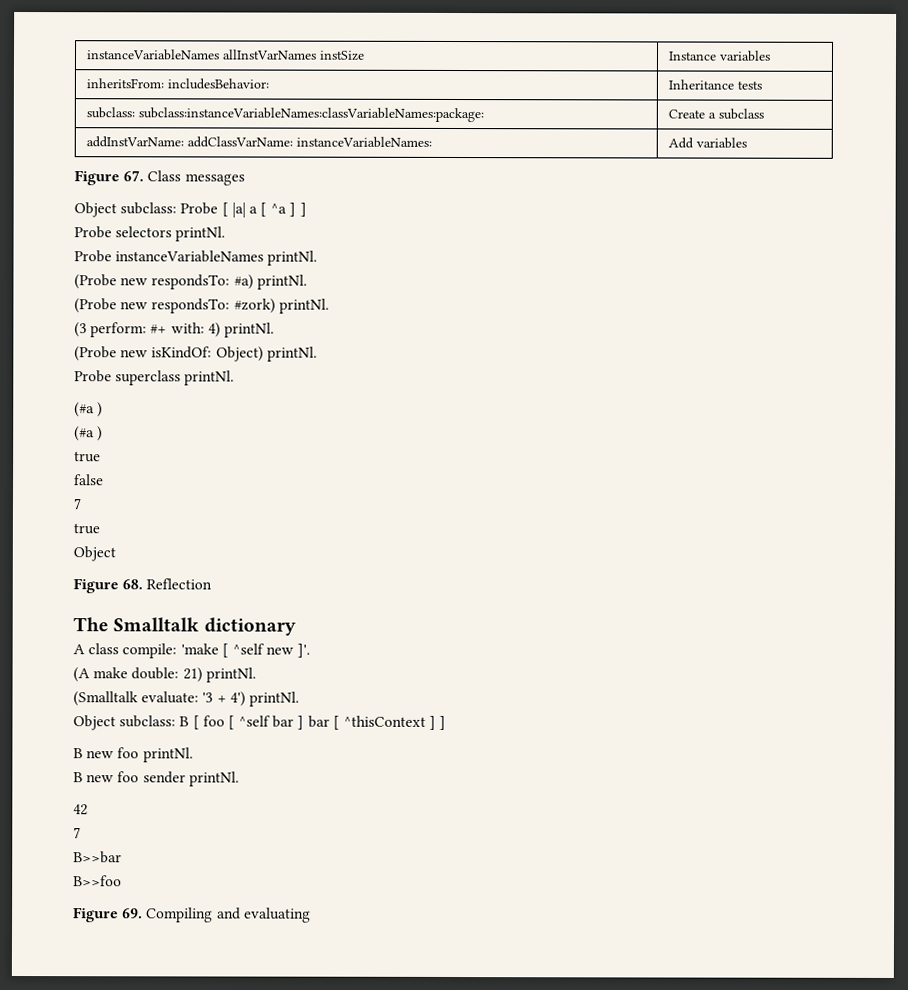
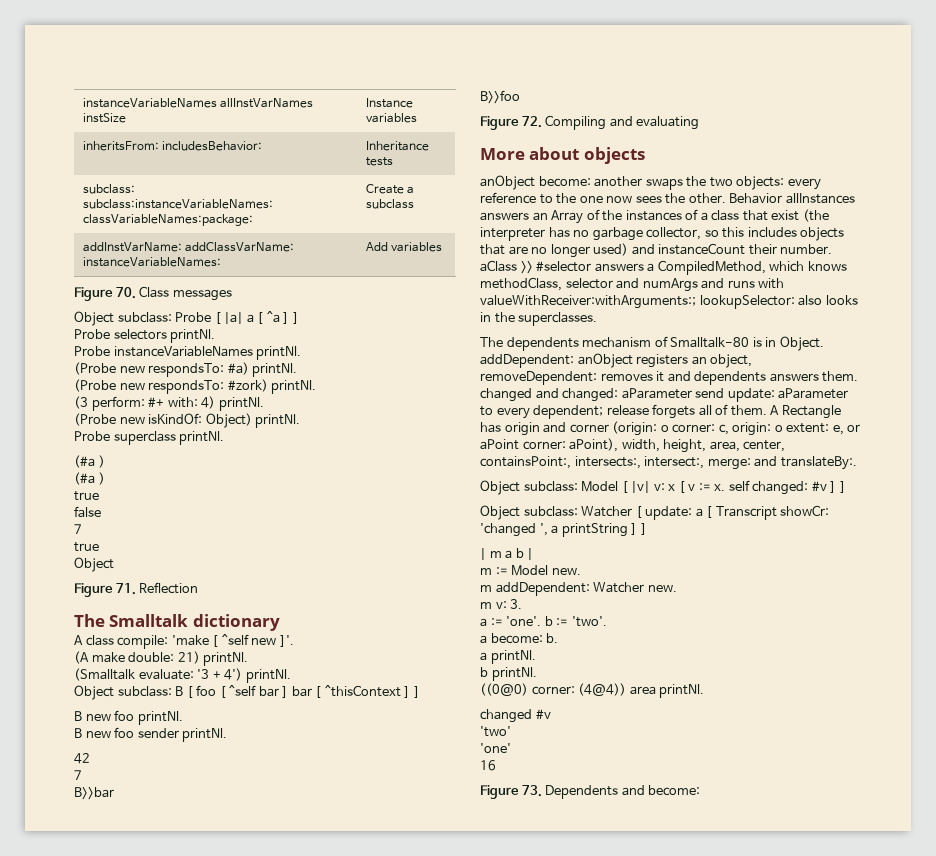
- Figure 67. Class messages
+ Figure 70. Class messages
- Figure 68. Reflection
+ Figure 71. Reflection
- Figure 69. Compiling and evaluating
+ Figure 72. Compiling and evaluating
+ More about objects
+ anObject become: another swaps the two objects: every reference to the one now sees the other. Behavior allInstances answers an Array of the instances of a class that exist (the interpreter has no garbage collector, so this includes objects that are no longer used) and instanceCount their number. aClass >> #selector answers a CompiledMethod, which knows methodClass, selector and numArgs and runs with valueWithReceiver:withArguments:; lookupSelector: also looks in the superclasses.
+ The dependents mechanism of Smalltalk-80 is in Object. addDependent: anObject registers an object, removeDependent: removes it and dependents answers them. changed and changed: aParameter send update: aParameter to every dependent; release forgets all of them. A Rectangle has origin and corner (origin: o corner: c, origin: o extent: e, or aPoint corner: aPoint), width, height, area, center, containsPoint:, intersects:, intersect:, merge: and translateBy:.
+ Object subclass: Model [ |v| v: x [ v := x. self changed: #v ] ]
+ Object subclass: Watcher [ update: a [ Transcript showCr: 'changed ', a printString ] ]
+ | m a b |
+ m := Model new.
+ m addDependent: Watcher new.
+ m v: 3.
+ a := 'one'. b := 'two'.
+ a become: b.
+ a printNl.
+ b printNl.
+ ((0@0) corner: (4@4)) area printNl.
+ changed #v
+ 'two'
+ 'one'
+ 16
+ Figure 73. Dependents and become:

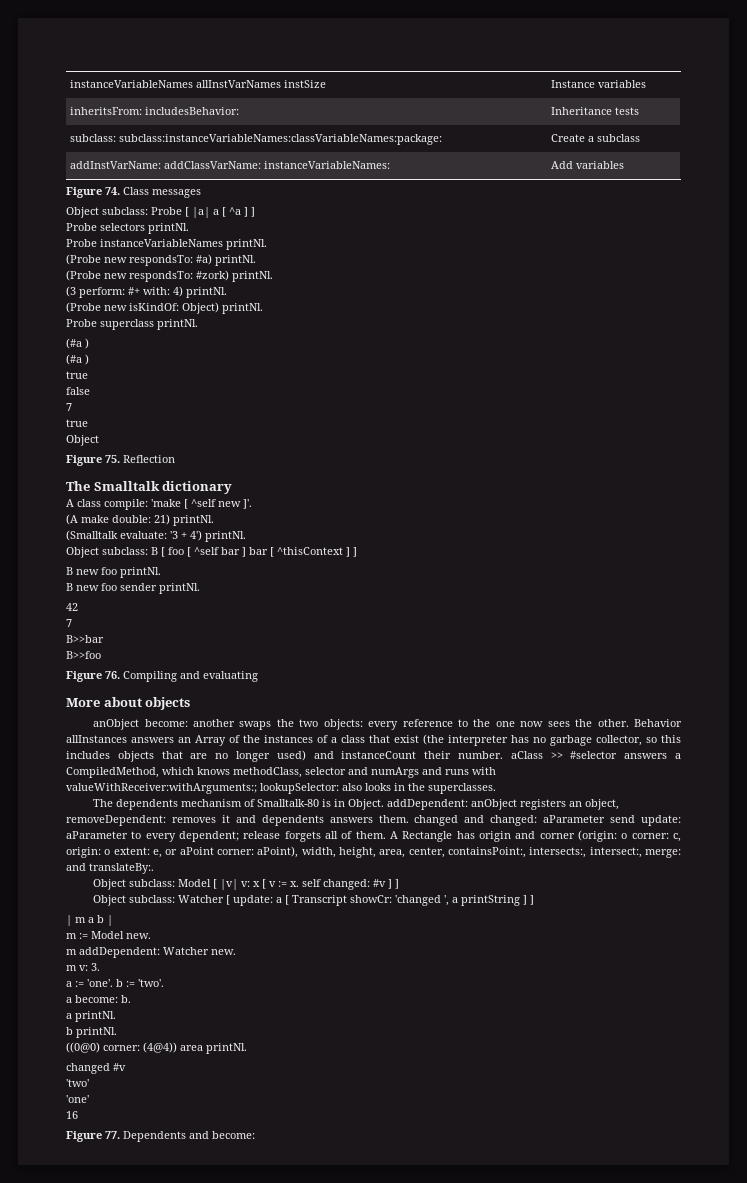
- Figure 70. Class messages
+ Figure 74. Class messages
- Figure 71. Reflection
+ Figure 75. Reflection
- Figure 72. Compiling and evaluating
+ Figure 76. Compiling and evaluating
- Figure 73. Dependents and become:
+ Figure 77. Dependents and become:

